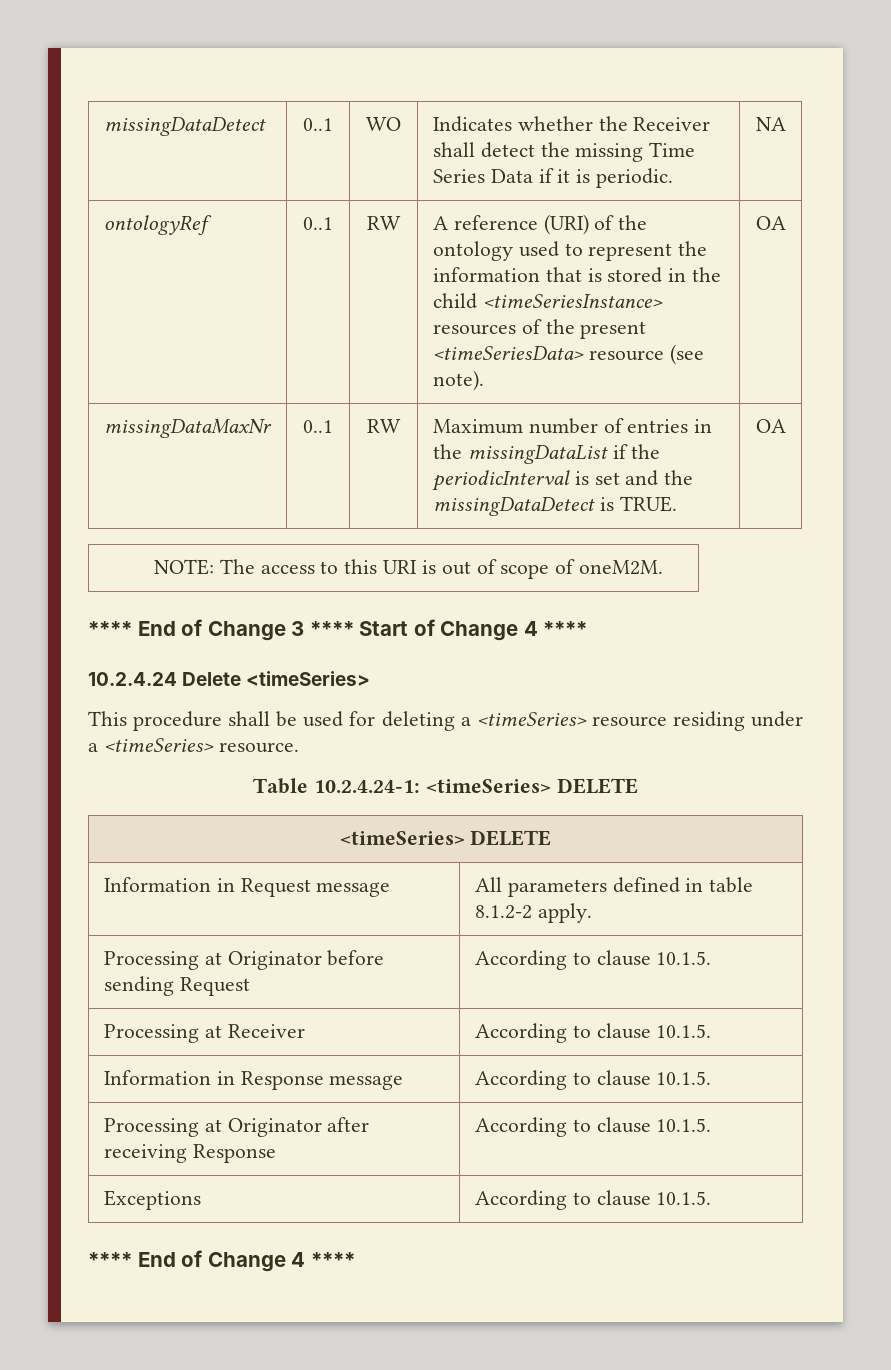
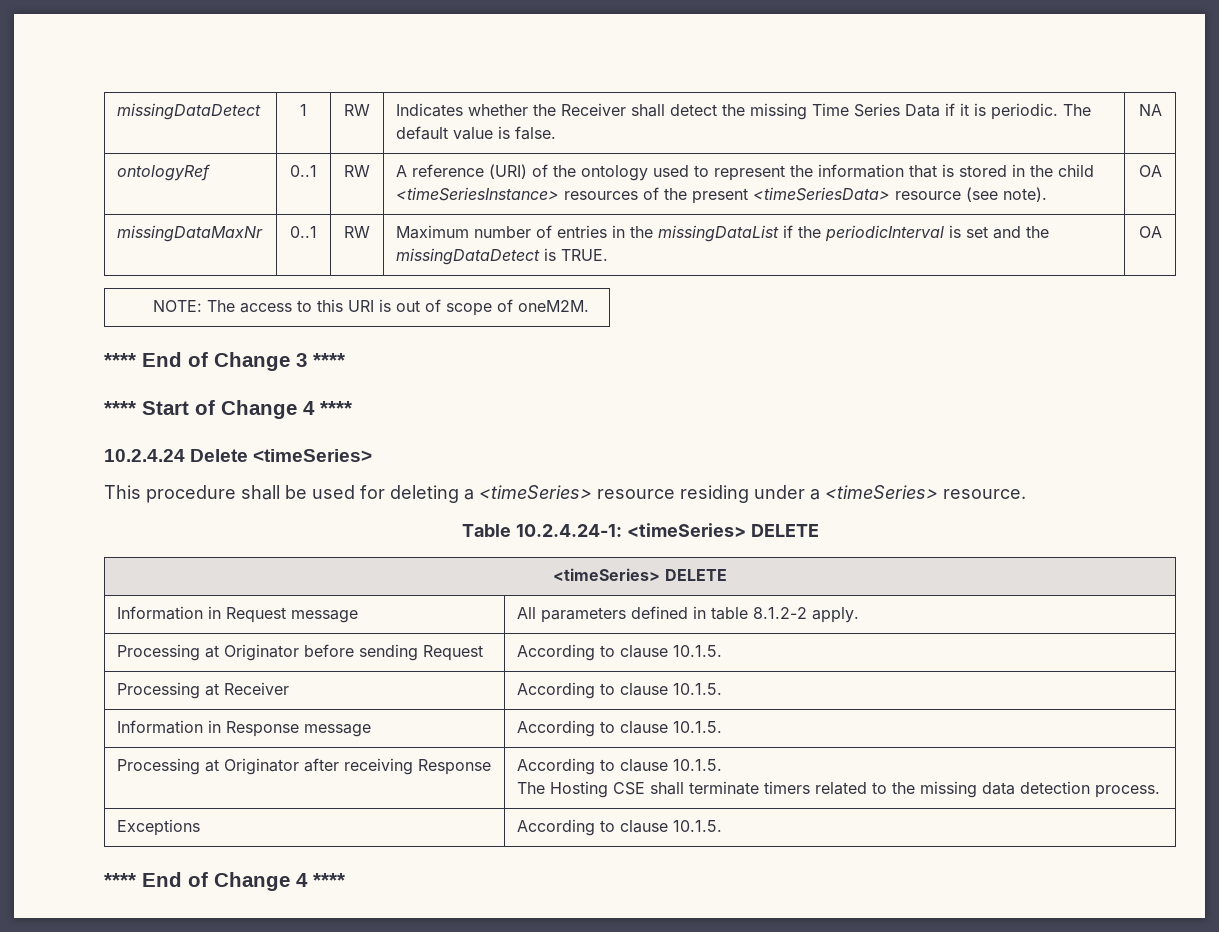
- missingDataDetect | 0..1 | WO | Indicates whether the Receiver shall detect the missing Time Series Data if it is periodic. | NA
+ missingDataDetect | 1 | RW | Indicates whether the Receiver shall detect the missing Time Series Data if it is periodic. The default value is false. | NA
- **** End of Change 3 **** Start of Change 4 ****
+ **** End of Change 3 ****
+ **** Start of Change 4 ****
  Processing at Originator after receiving Response | According to clause 10.1.5.
+ The Hosting CSE shall terminate timers related to the missing data detection process.

